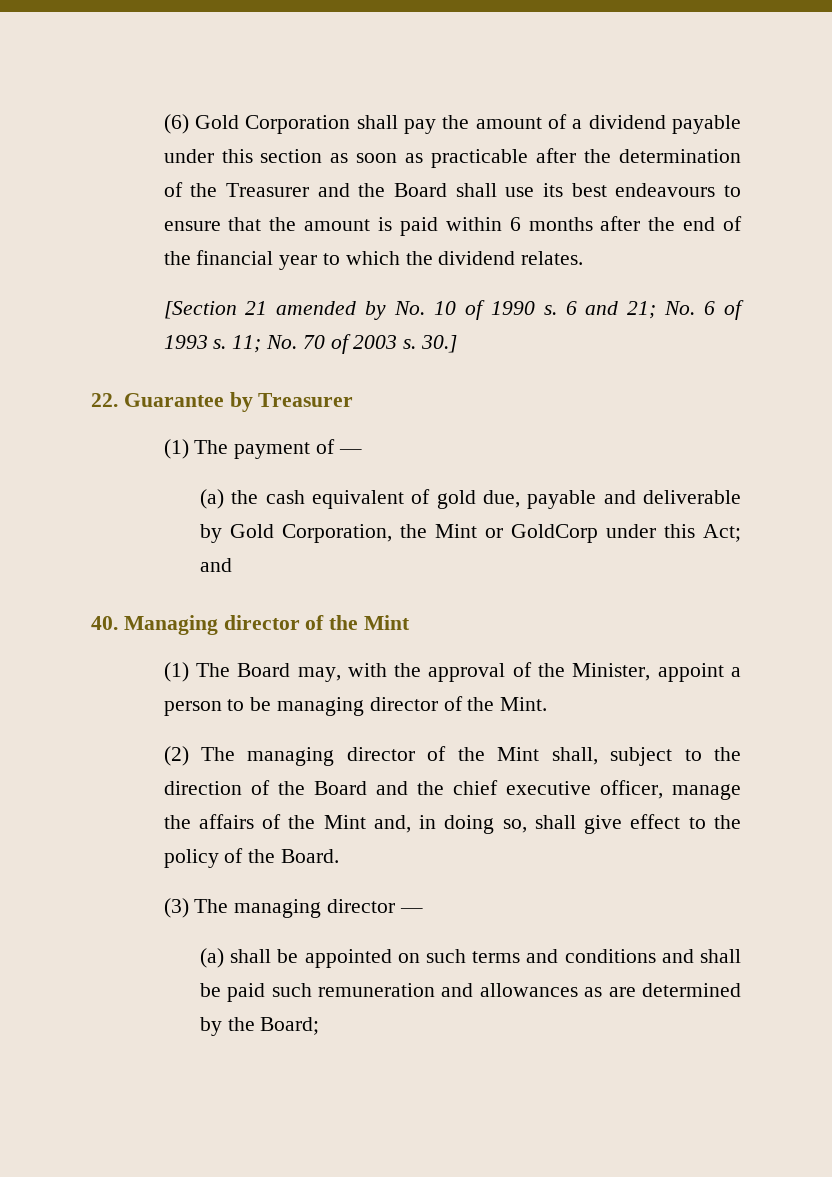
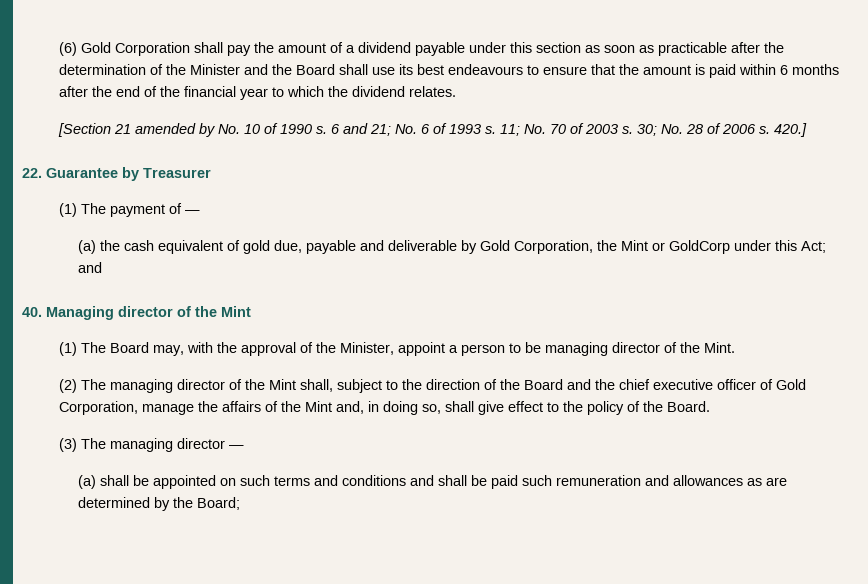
- (6) Gold Corporation shall pay the amount of a dividend payable under this section as soon as practicable after the determination of the Treasurer and the Board shall use its best endeavours to ensure that the amount is paid within 6 months after the end of the financial year to which the dividend relates.
+ (6) Gold Corporation shall pay the amount of a dividend payable under this section as soon as practicable after the determination of the Minister and the Board shall use its best endeavours to ensure that the amount is paid within 6 months after the end of the financial year to which the dividend relates.
- 30.]
+ 30; No. 28 of 2006 s. 420.]
- (2) The managing director of the Mint shall, subject to the direction of the Board and the chief executive officer, manage the affairs of the Mint and, in doing so, shall give effect to the policy of the Board.
+ (2) The managing director of the Mint shall, subject to the direction of the Board and the chief executive officer of Gold Corporation, manage the affairs of the Mint and, in doing so, shall give effect to the policy of the Board.

